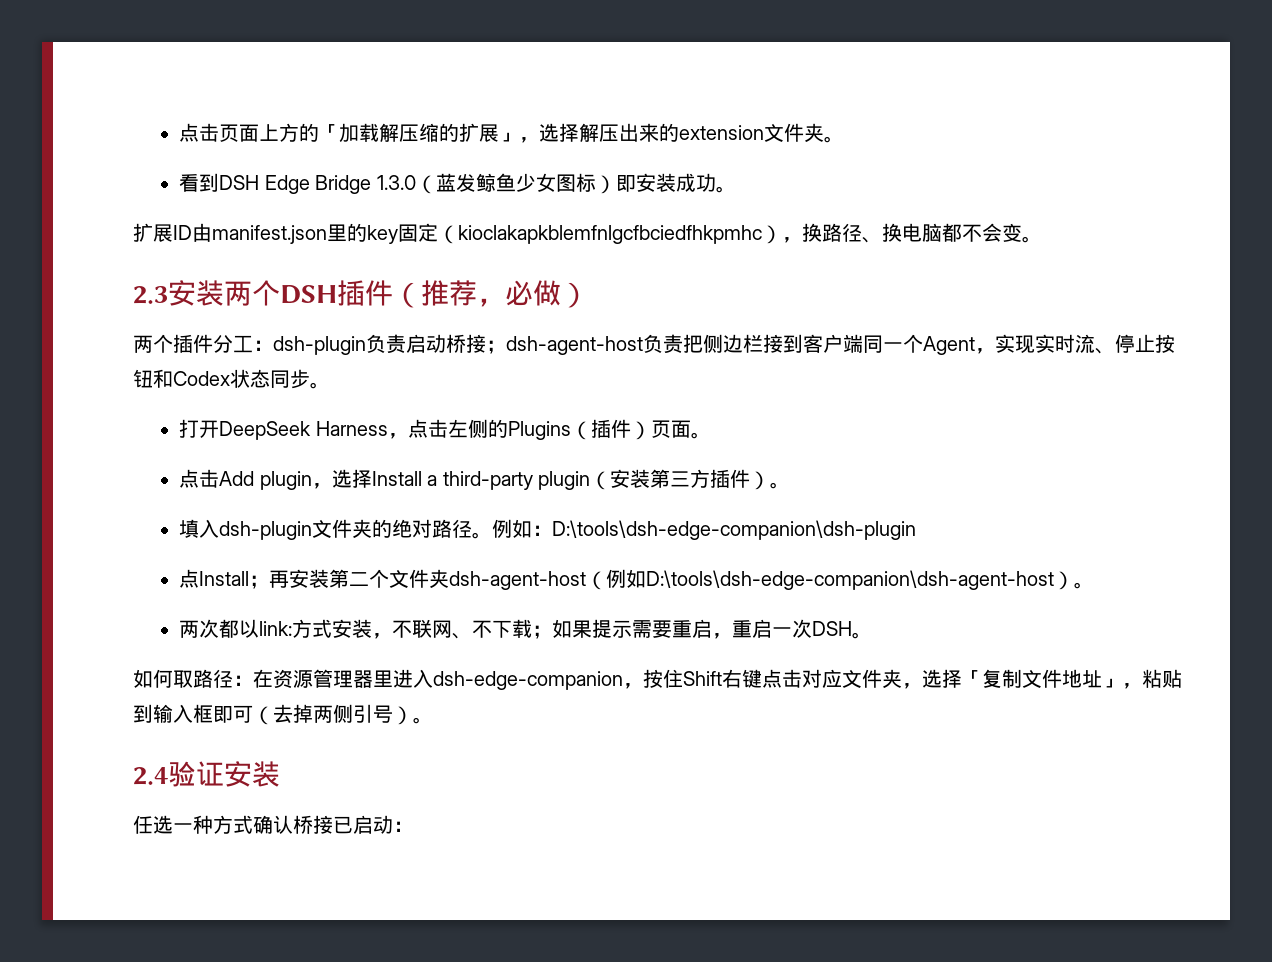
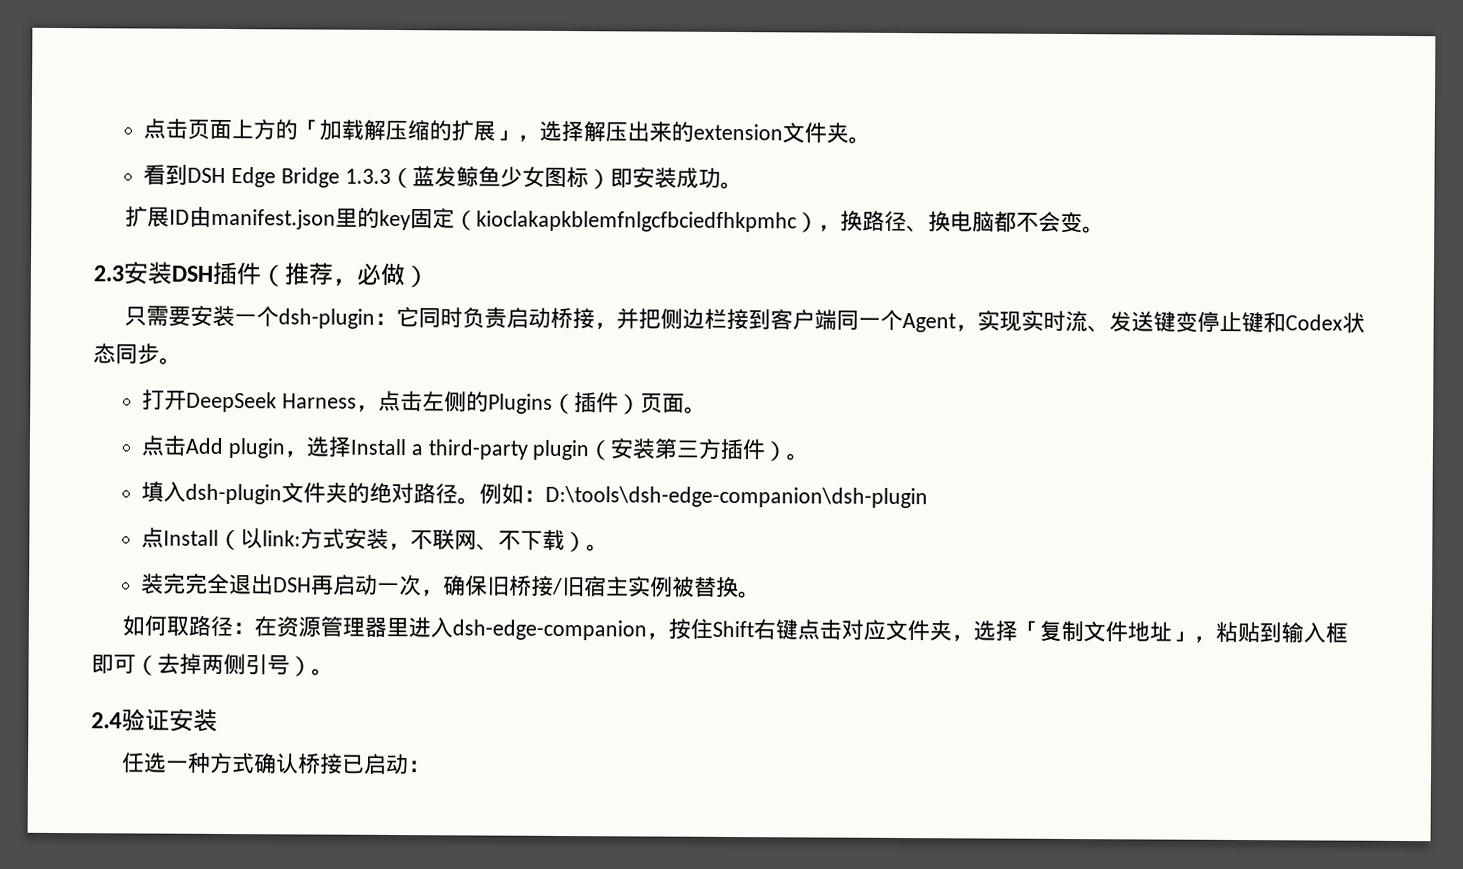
- 看到DSH Edge Bridge 1.3.0（蓝发鲸鱼少女图标）即安装成功。
+ 看到DSH Edge Bridge 1.3.3（蓝发鲸鱼少女图标）即安装成功。
- 2.3安装两个DSH插件（推荐，必做）
+ 2.3安装DSH插件（推荐，必做）
- 两个插件分工：dsh-plugin负责启动桥接；dsh-agent-host负责把侧边栏接到客户端同一个Agent，实现实时流、停止按钮和Codex状态同步。
+ 只需要安装一个dsh-plugin：它同时负责启动桥接，并把侧边栏接到客户端同一个Agent，实现实时流、发送键变停止键和Codex状态同步。
- 点Install；再安装第二个文件夹dsh-agent-host（例如D:\tools\dsh-edge-companion\dsh-agent-host）。
- 两次都以link:方式安装，不联网、不下载；如果提示需要重启，重启一次DSH。
+ 点Install（以link:方式安装，不联网、不下载）。
+ 装完完全退出DSH再启动一次，确保旧桥接/旧宿主实例被替换。

